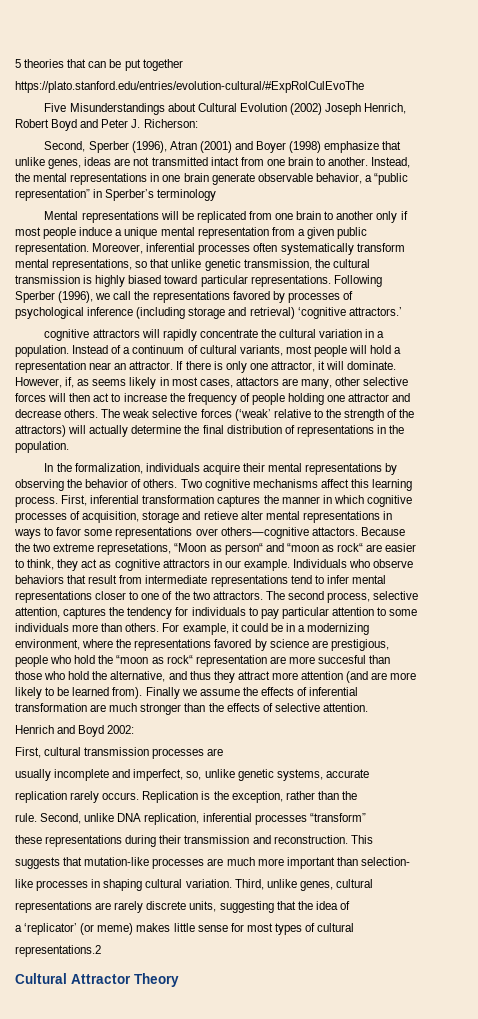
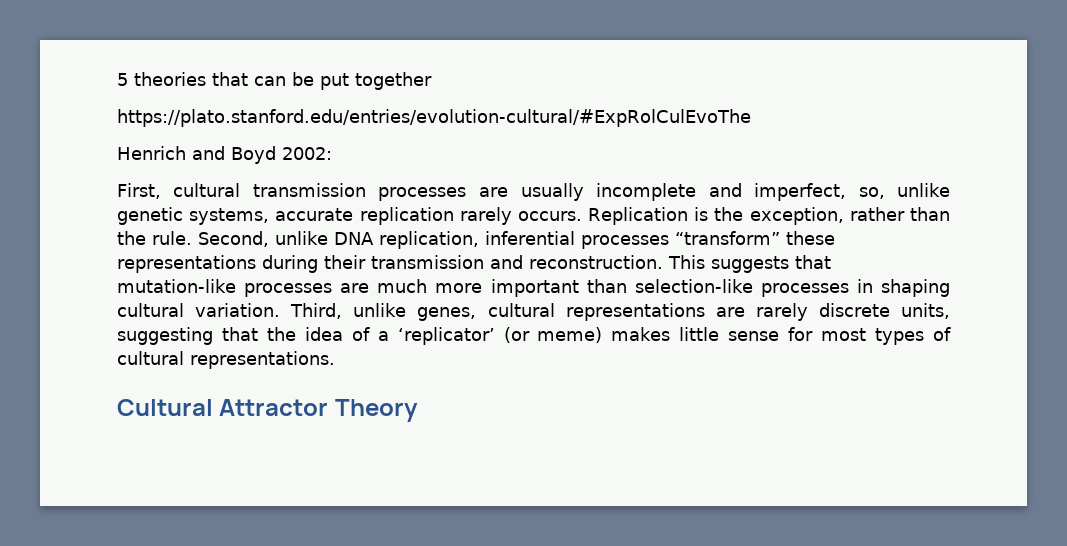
- Five Misunderstandings about Cultural Evolution (2002) Joseph Henrich, Robert Boyd and Peter J. Richerson:
- Second, Sperber (1996), Atran (2001) and Boyer (1998) emphasize that unlike genes, ideas are not transmitted intact from one brain to another. Instead, the mental representations in one brain generate observable behavior, a “public representation” in Sperber’s terminology
- Mental representations will be replicated from one brain to another only if most people induce a unique mental representation from a given public representation. Moreover, inferential processes often systematically transform mental representations, so that unlike genetic transmission, the cultural transmission is highly biased toward particular representations. Following Sperber (1996), we call the representations favored by processes of psychological inference (including storage and retrieval) ‘cognitive attractors.’
- cognitive attractors will rapidly concentrate the cultural variation in a population. Instead of a continuum of cultural variants, most people will hold a representation near an attractor. If there is only one attractor, it will dominate. However, if, as seems likely in most cases, attactors are many, other selective forces will then act to increase the frequency of people holding one attractor and decrease others. The weak selective forces (‘weak’ relative to the strength of the attractors) will actually determine the final distribution of representations in the population.
- In the formalization, individuals acquire their mental representations by observing the behavior of others. Two cognitive mechanisms affect this learning process. First, inferential transformation captures the manner in which cognitive processes of acquisition, storage and retieve alter mental representations in ways to favor some representations over others—cognitive attactors. Because the two extreme represetations, “Moon as person“ and “moon as rock“ are easier to think, they act as cognitive attractors in our example. Individuals who observe behaviors that result from intermediate representations tend to infer mental representations closer to one of the two attractors. The second process, selective attention, captures the tendency for individuals to pay particular attention to some individuals more than others. For example, it could be in a modernizing environment, where the representations favored by science are prestigious, people who hold the “moon as rock“ representation are more succesful than those who hold the alternative, and thus they attract more attention (and are more likely to be learned from). Finally we assume the effects of inferential transformation are much stronger than the effects of selective attention.
- First, cultural transmission processes are
- usually incomplete and imperfect, so, unlike genetic systems, accurate
- replication rarely occurs.
+ First, cultural transmission processes are usually incomplete and imperfect, so, unlike genetic systems, accurate replication rarely occurs.
- Replication is the exception, rather than the
- rule.
+ Replication is the exception, rather than the rule.
- Second, unlike DNA replication, inferential processes “transform”
- these representations during their transmission and reconstruction.
+ Second, unlike DNA replication, inferential processes “transform” these representations during their transmission and reconstruction.
- This
- suggests that mutation-like processes are much more important than selection-
- like processes in shaping cultural variation.
+ This suggests that mutation-like processes are much more important than selection-like processes in shaping cultural variation.
- Third, unlike genes, cultural
- representations are rarely discrete units, suggesting that the idea of
- a ‘replicator’ (or meme) makes little sense for most types of cultural
- representations.2
+ Third, unlike genes, cultural representations are rarely discrete units, suggesting that the idea of a ‘replicator’ (or meme) makes little sense for most types of cultural representations.

